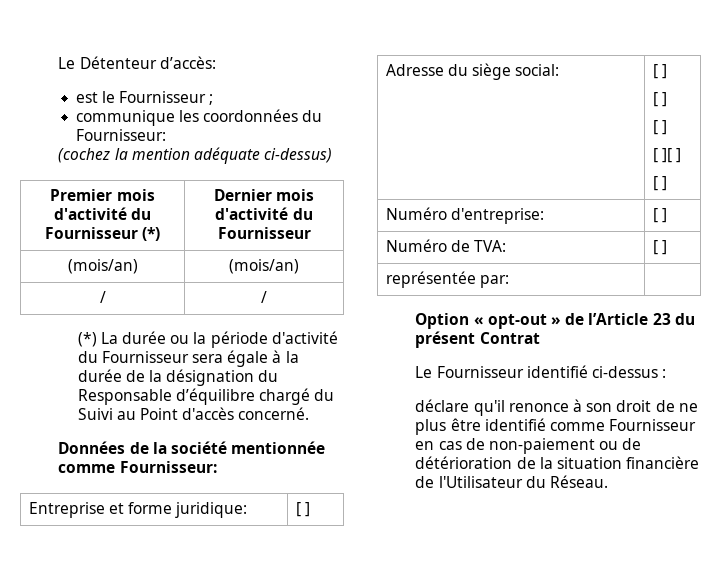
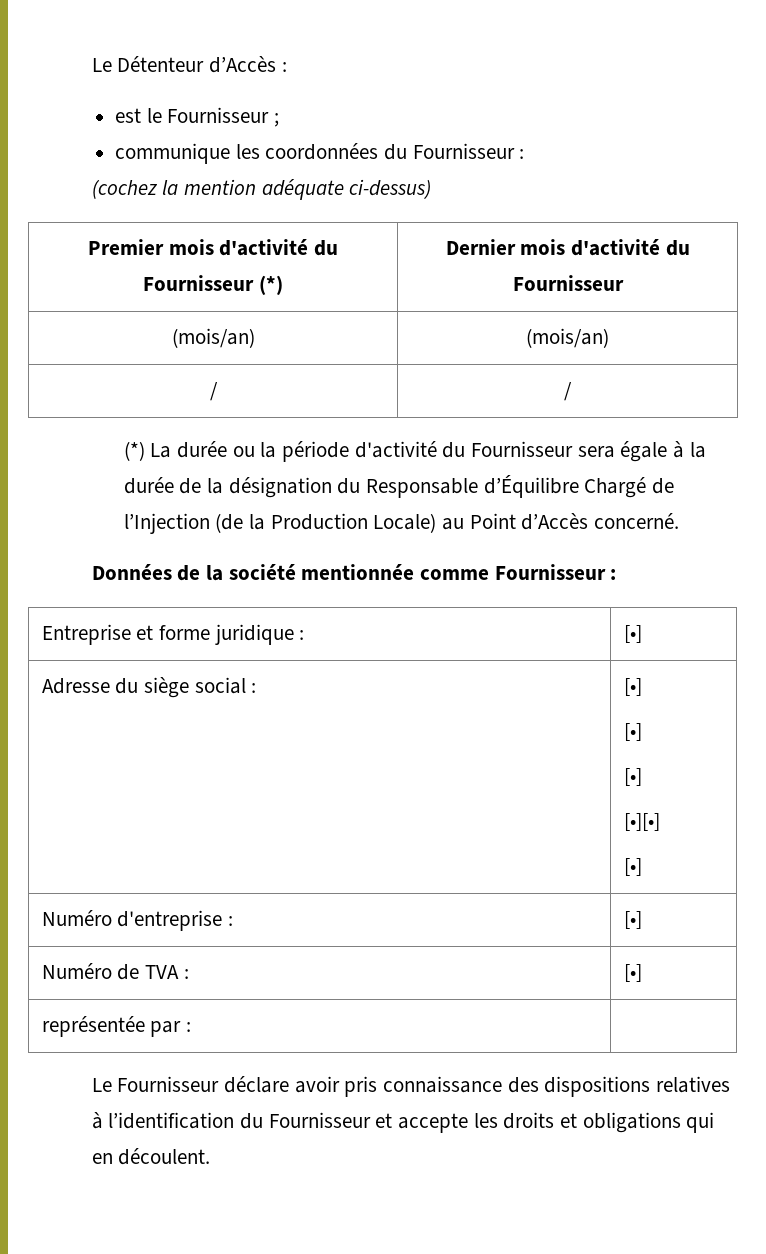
- Le Détenteur d’accès:
+ Le Détenteur d’Accès :
- communique les coordonnées du Fournisseur:
+ communique les coordonnées du Fournisseur :
- (*) La durée ou la période d'activité du Fournisseur sera égale à la durée de la désignation du Responsable d’équilibre chargé du Suivi au Point d'accès concerné.
+ (*) La durée ou la période d'activité du Fournisseur sera égale à la durée de la désignation du Responsable d’Équilibre Chargé de l’Injection (de la Production Locale) au Point d’Accès concerné.
- Données de la société mentionnée comme Fournisseur:
+ Données de la société mentionnée comme Fournisseur :
- Entreprise et forme juridique: | [ ]
+ Entreprise et forme juridique : | [•]
- Adresse du siège social: | [ ]
- [ ]
- [ ]
- [ ][ ]
- [ ]
- Numéro d'entreprise: | [ ]
- Numéro de TVA: | [ ]
- représentée par: |
- Option « opt-out » de l’Article 23 du présent Contrat
- Le Fournisseur identifié ci-dessus :
- déclare qu'il renonce à son droit de ne plus être identifié comme Fournisseur en cas de non-paiement ou de détérioration de la situation financière de l'Utilisateur du Réseau.
+ Adresse du siège social : | [•]
+ [•]
+ [•]
+ [•][•]
+ [•]
+ Numéro d'entreprise : | [•]
+ Numéro de TVA : | [•]
+ représentée par : |
+ Le Fournisseur déclare avoir pris connaissance des dispositions relatives à l’identification du Fournisseur et accepte les droits et obligations qui en découlent.

